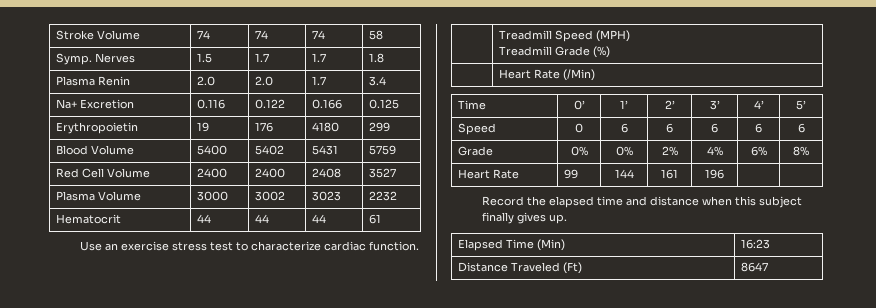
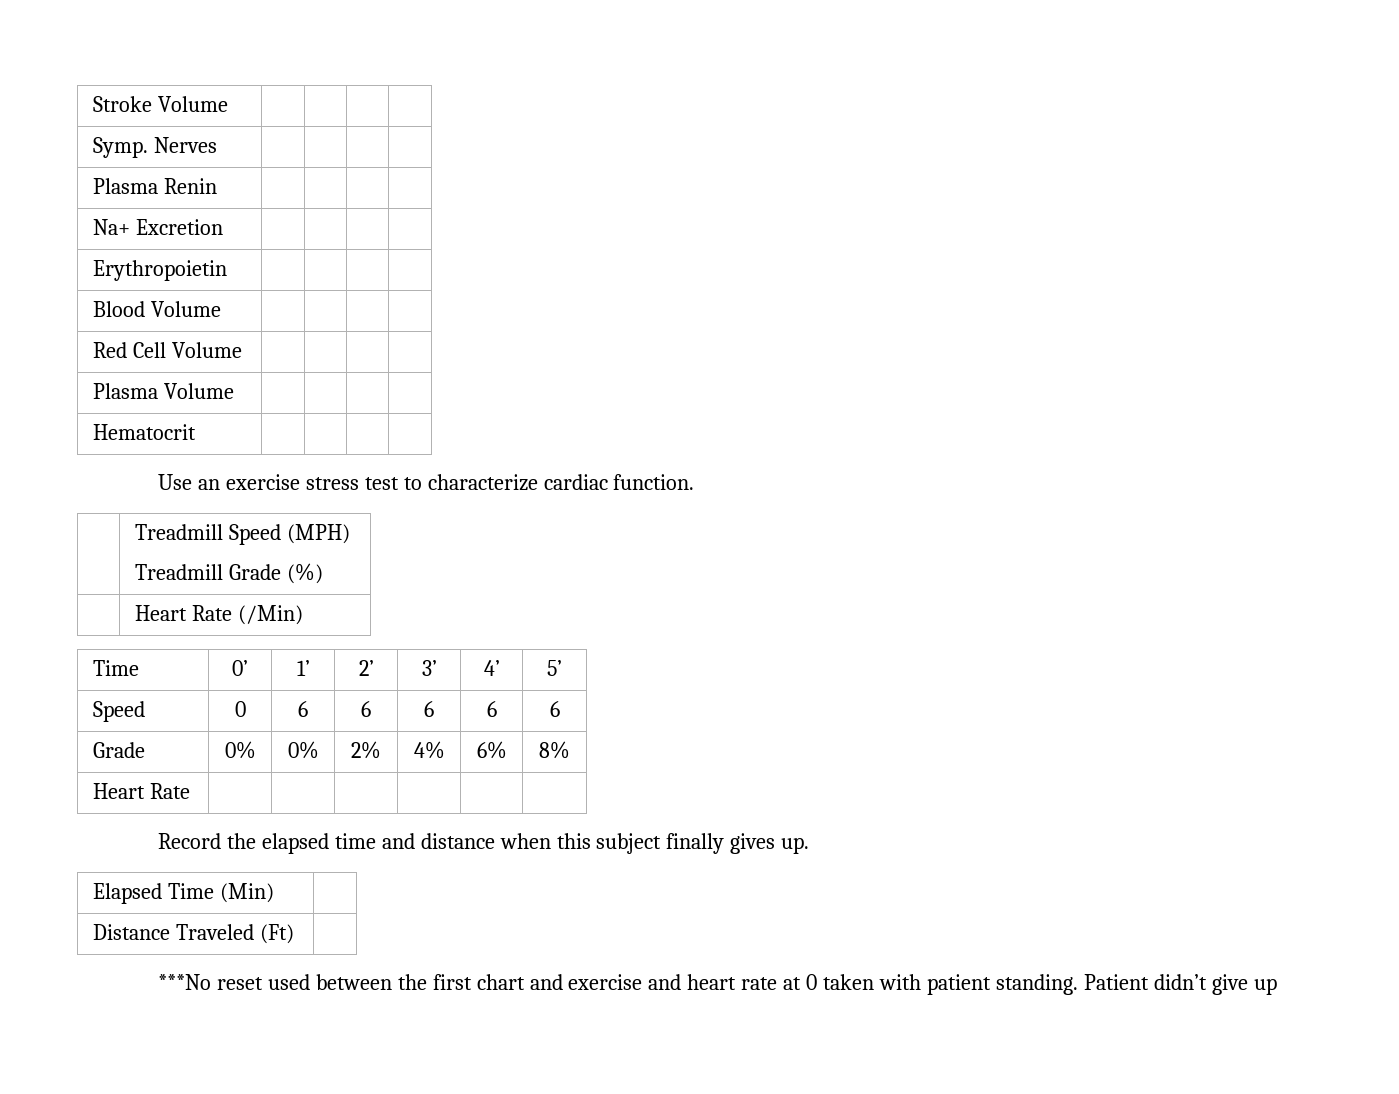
- Stroke Volume | 74 | 74 | 74 | 58
- Symp. Nerves | 1.5 | 1.7 | 1.7 | 1.8
- Plasma Renin | 2.0 | 2.0 | 1.7 | 3.4
- Na+ Excretion | 0.116 | 0.122 | 0.166 | 0.125
- Erythropoietin | 19 | 176 | 4180 | 299
- Blood Volume | 5400 | 5402 | 5431 | 5759
- Red Cell Volume | 2400 | 2400 | 2408 | 3527
- Plasma Volume | 3000 | 3002 | 3023 | 2232
- Hematocrit | 44 | 44 | 44 | 61
+ Stroke Volume | | | |
+ Symp. Nerves | | | |
+ Plasma Renin | | | |
+ Na+ Excretion | | | |
+ Erythropoietin | | | |
+ Blood Volume | | | |
+ Red Cell Volume | | | |
+ Plasma Volume | | | |
+ Hematocrit | | | |
- Heart Rate | 99 | 144 | 161 | 196 | |
+ Heart Rate | | | | | |
- Elapsed Time (Min) | 16:23
+ Elapsed Time (Min) |
- Distance Traveled (Ft) | 8647
+ Distance Traveled (Ft) |
+ ***No reset used between the first chart and exercise and heart rate at 0 taken with patient standing. Patient didn’t give up

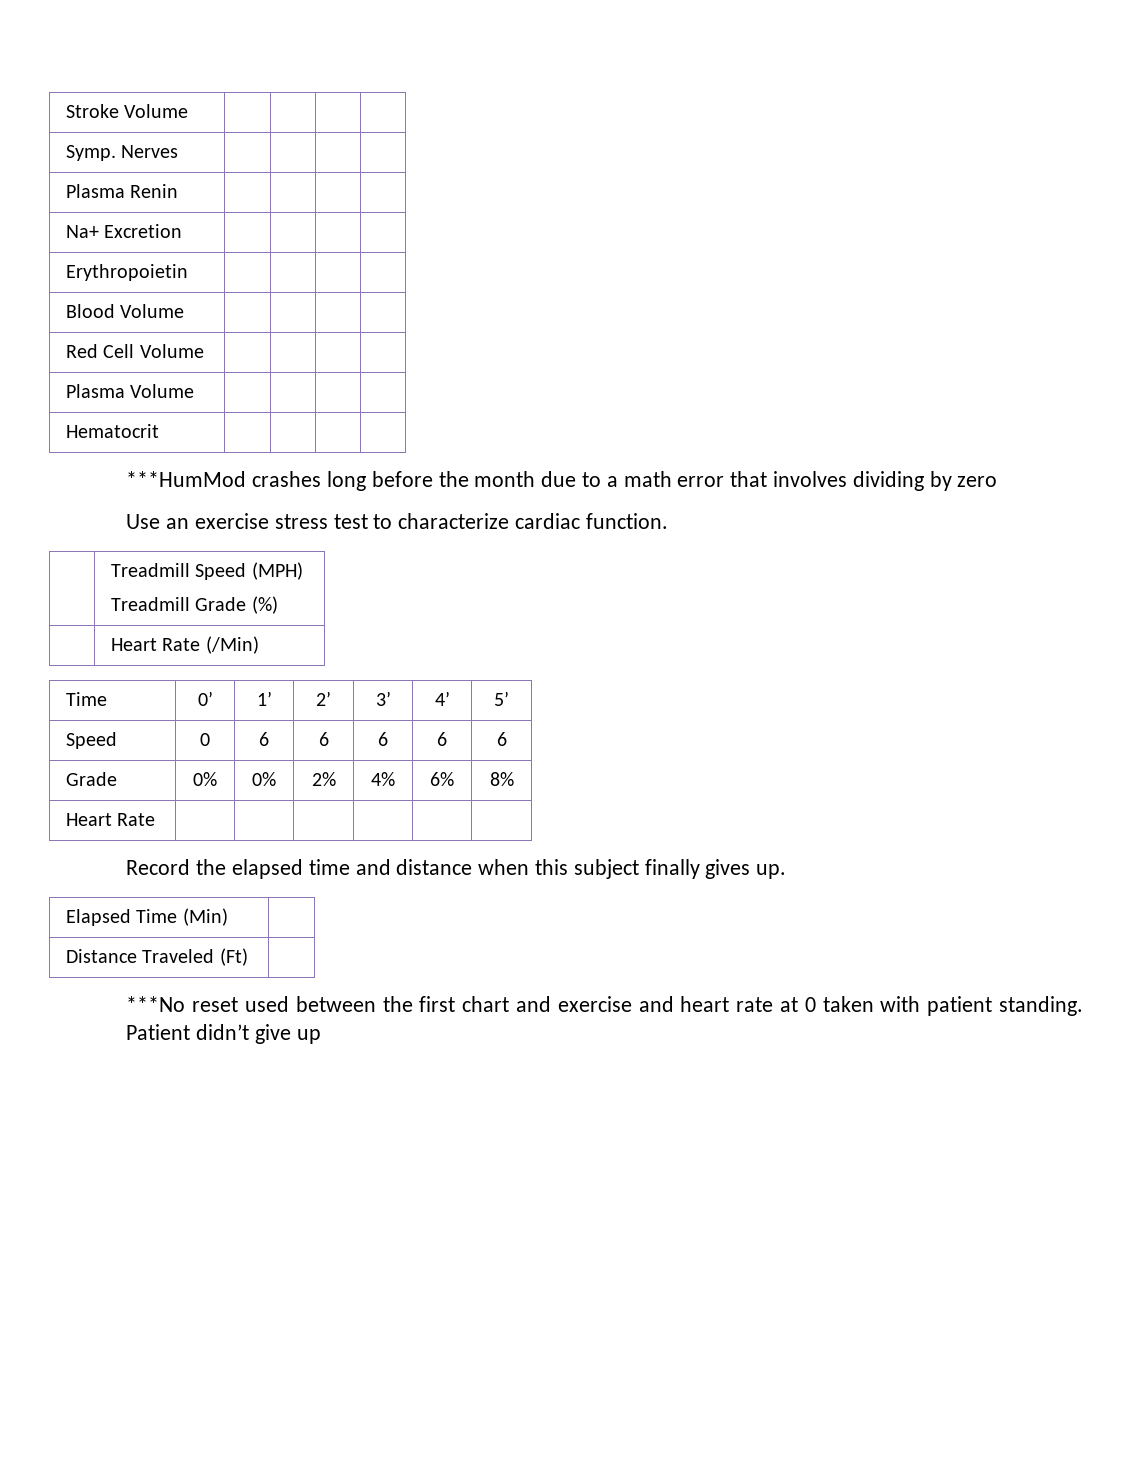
+ ***HumMod crashes long before the month due to a math error that involves dividing by zero

